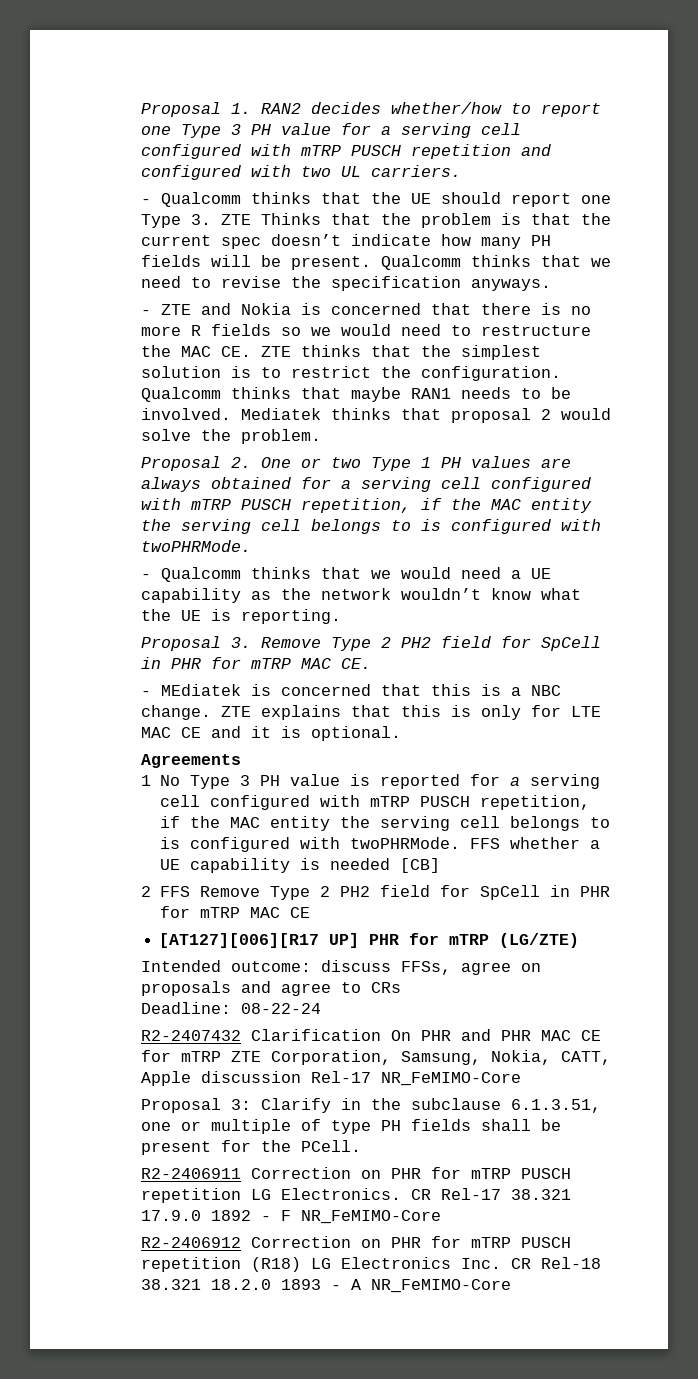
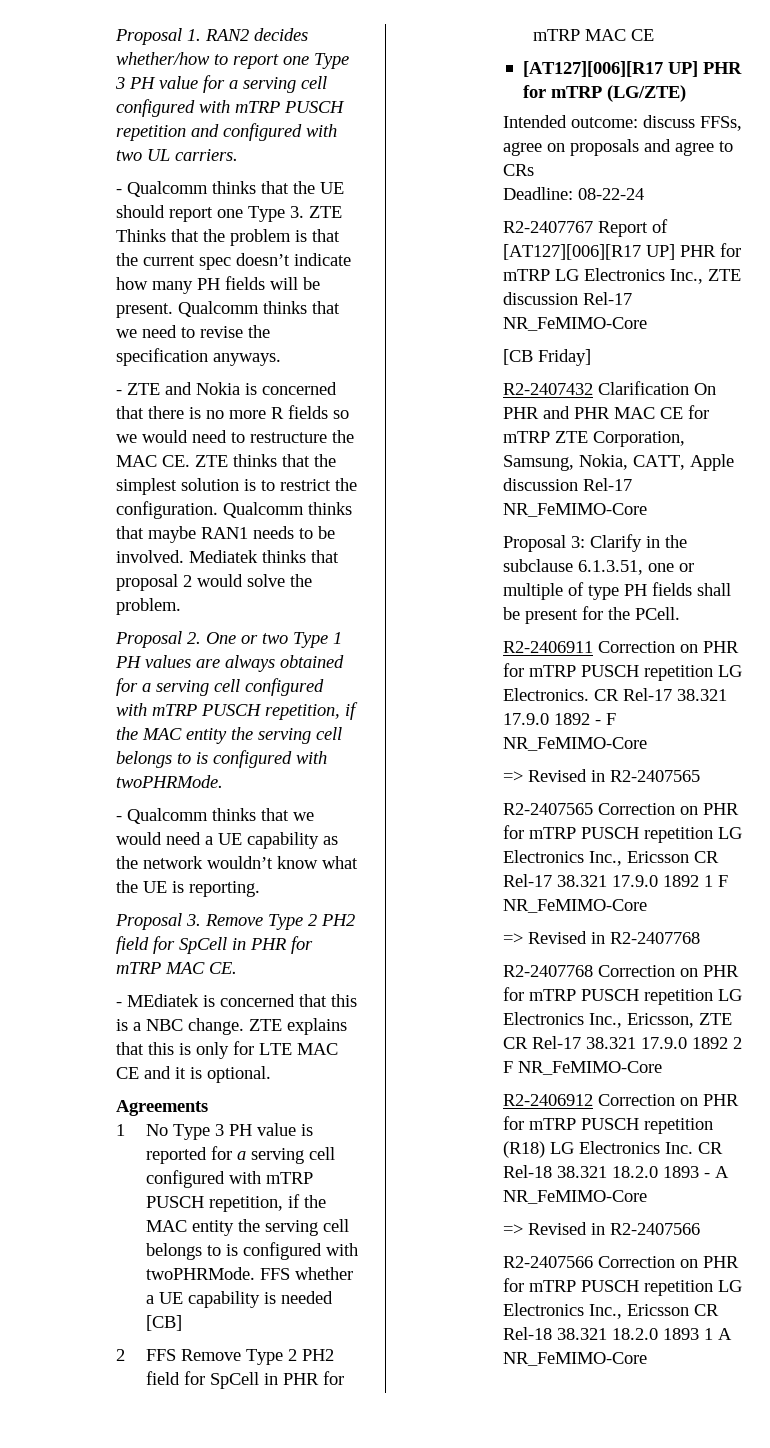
+ R2-2407767 Report of [AT127][006][R17 UP] PHR for mTRP LG Electronics Inc., ZTE discussion Rel-17 NR_FeMIMO-Core
+ [CB Friday]
+ => Revised in R2-2407565
+ R2-2407565 Correction on PHR for mTRP PUSCH repetition LG Electronics Inc., Ericsson CR Rel-17 38.321 17.9.0 1892 1 F NR_FeMIMO-Core
+ => Revised in R2-2407768
+ R2-2407768 Correction on PHR for mTRP PUSCH repetition LG Electronics Inc., Ericsson, ZTE CR Rel-17 38.321 17.9.0 1892 2 F NR_FeMIMO-Core
+ => Revised in R2-2407566
+ R2-2407566 Correction on PHR for mTRP PUSCH repetition LG Electronics Inc., Ericsson CR Rel-18 38.321 18.2.0 1893 1 A NR_FeMIMO-Core

